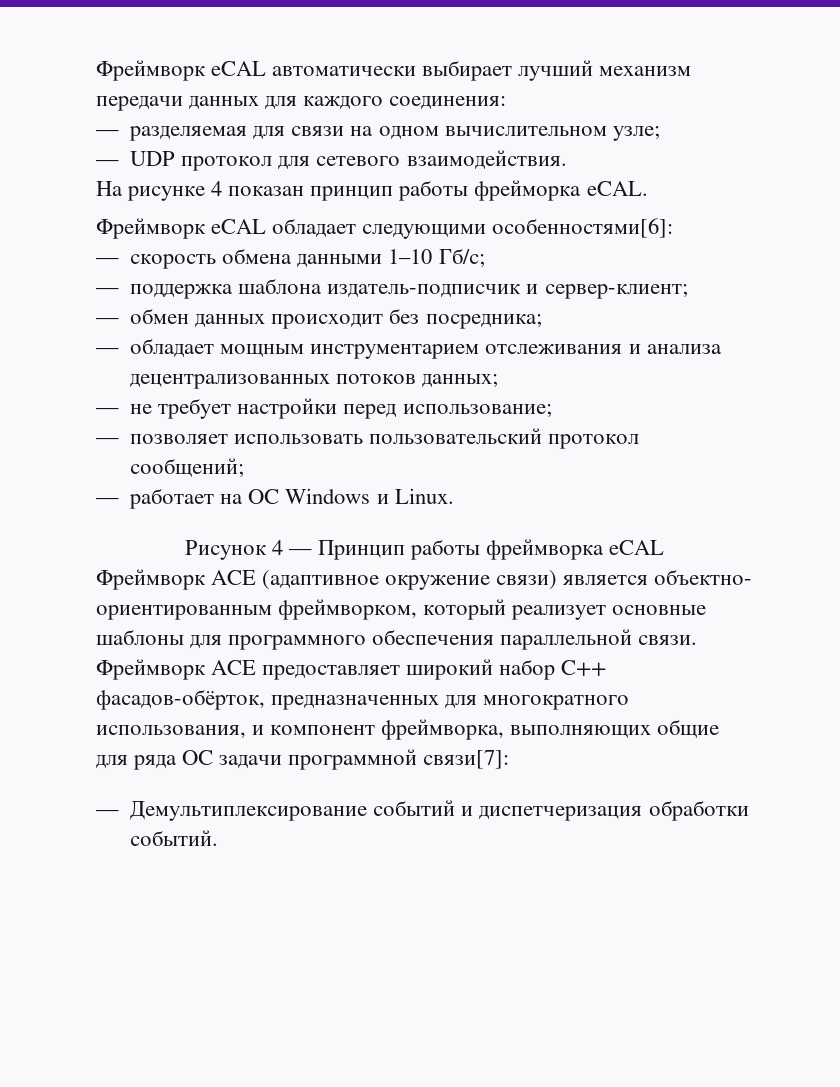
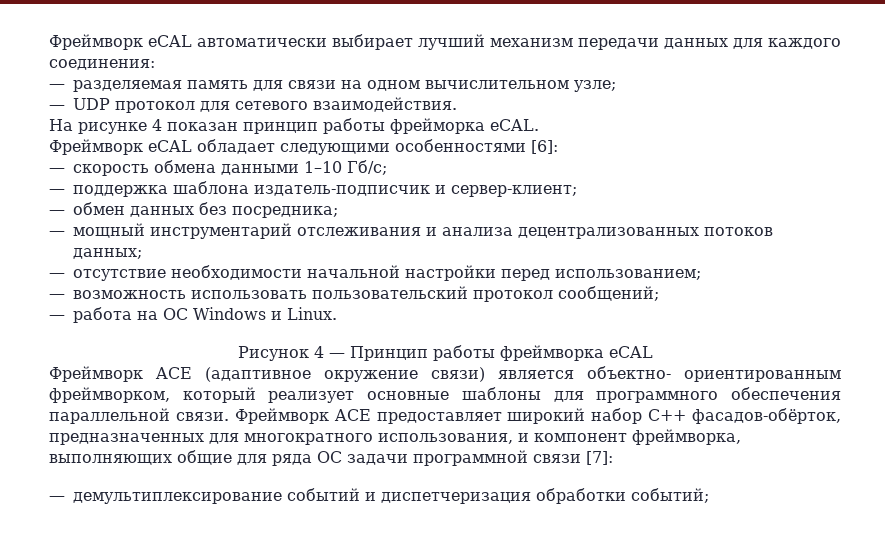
- — разделяемая для связи на одном вычислительном узле;
+ — разделяемая память для связи на одном вычислительном узле;
- Фреймворк eCAL обладает следующими особенностями[6]:
+ Фреймворк eCAL обладает следующими особенностями [6]:
- — обмен данных происходит без посредника;
+ — обмен данных без посредника;
- — обладает мощным инструментарием отслеживания и анализа децентрализованных потоков данных;
+ — мощный инструментарий отслеживания и анализа децентрализованных потоков данных;
- — не требует настройки перед использование;
- — позволяет использовать пользовательский протокол сообщений;
+ — отсутствие необходимости начальной настройки перед использованием;
+ — возможность использовать пользовательский протокол сообщений;
- — работает на ОС Windows и Linux.
+ — работа на ОС Windows и Linux.
- Фреймворк ACE предоставляет широкий набор C++ фасадов-обёрток, предназначенных для многократного использования, и компонент фреймворка, выполняющих общие для ряда ОС задачи программной связи[7]:
- — Демультиплексирование событий и диспетчеризация обработки событий.
+ Фреймворк ACE предоставляет широкий набор C++ фасадов-обёрток, предназначенных для многократного использования, и компонент фреймворка, выполняющих общие для ряда ОС задачи программной связи [7]:
+ — демультиплексирование событий и диспетчеризация обработки событий;

